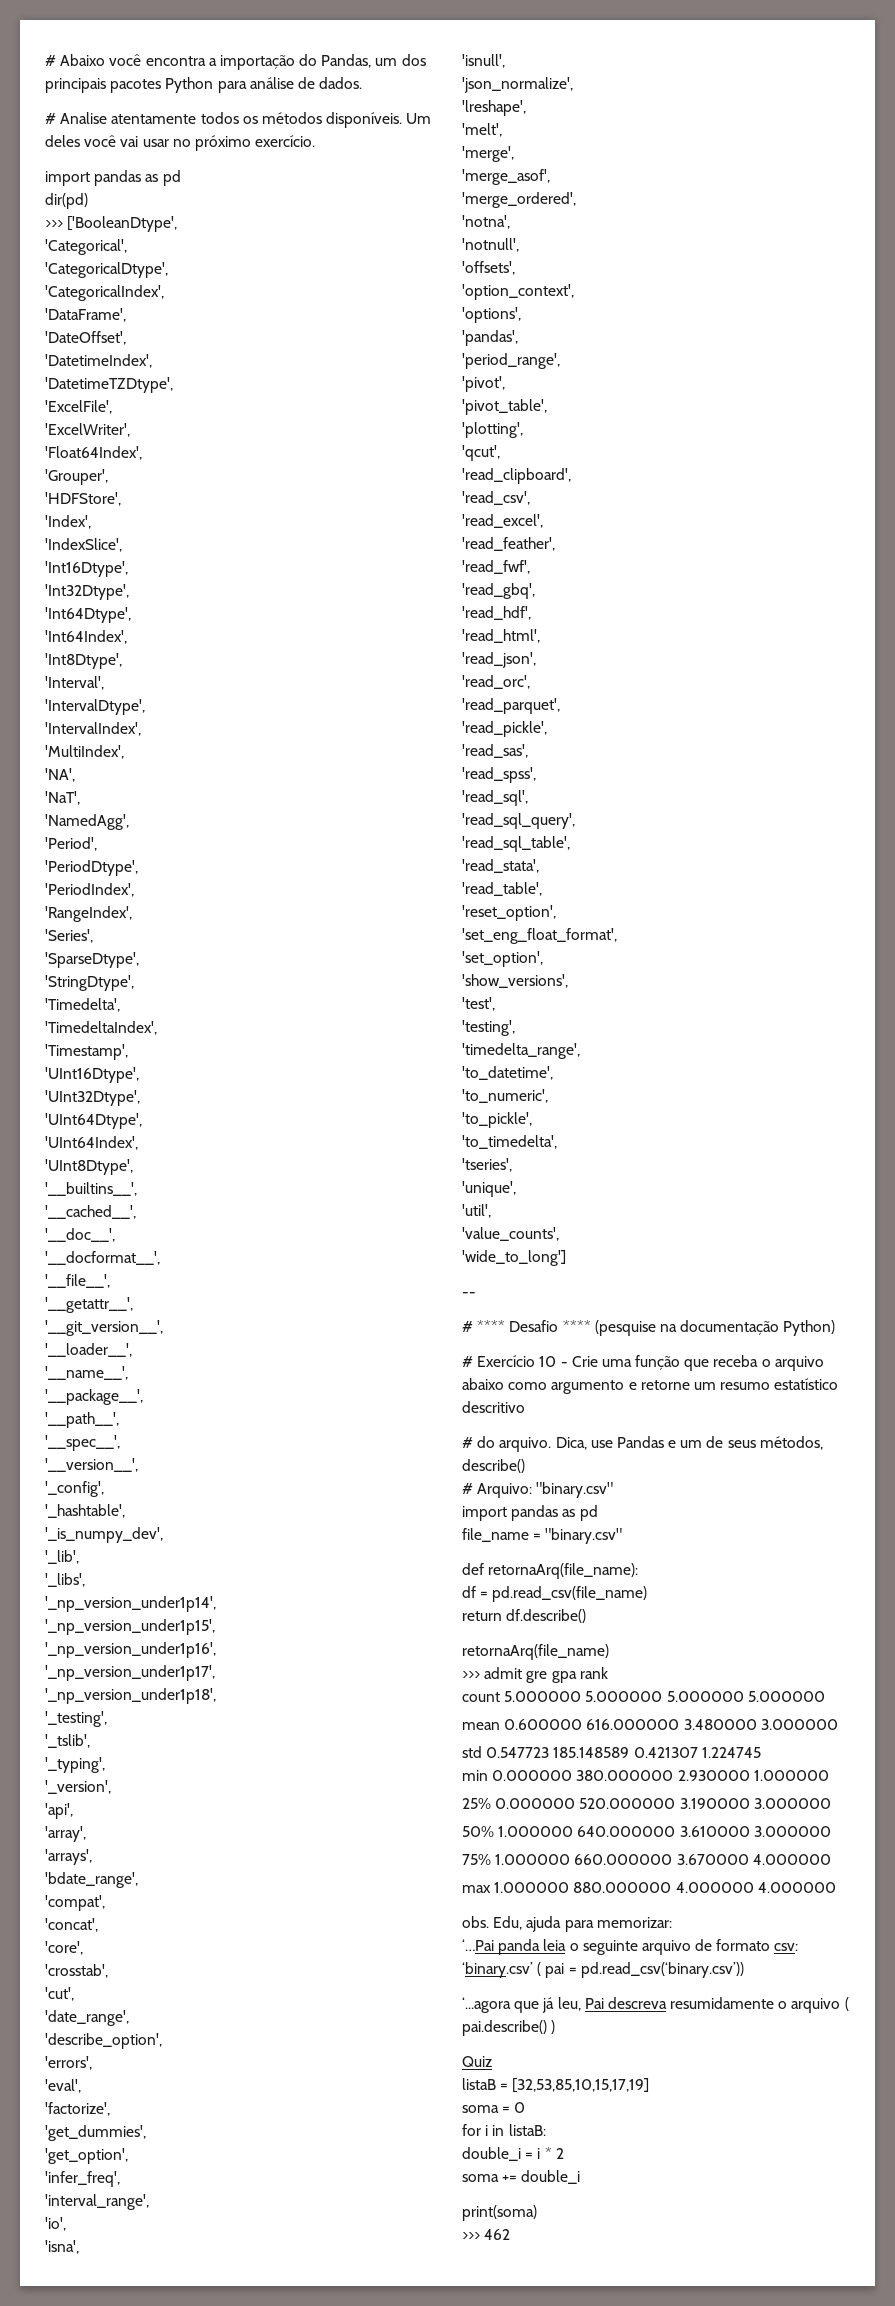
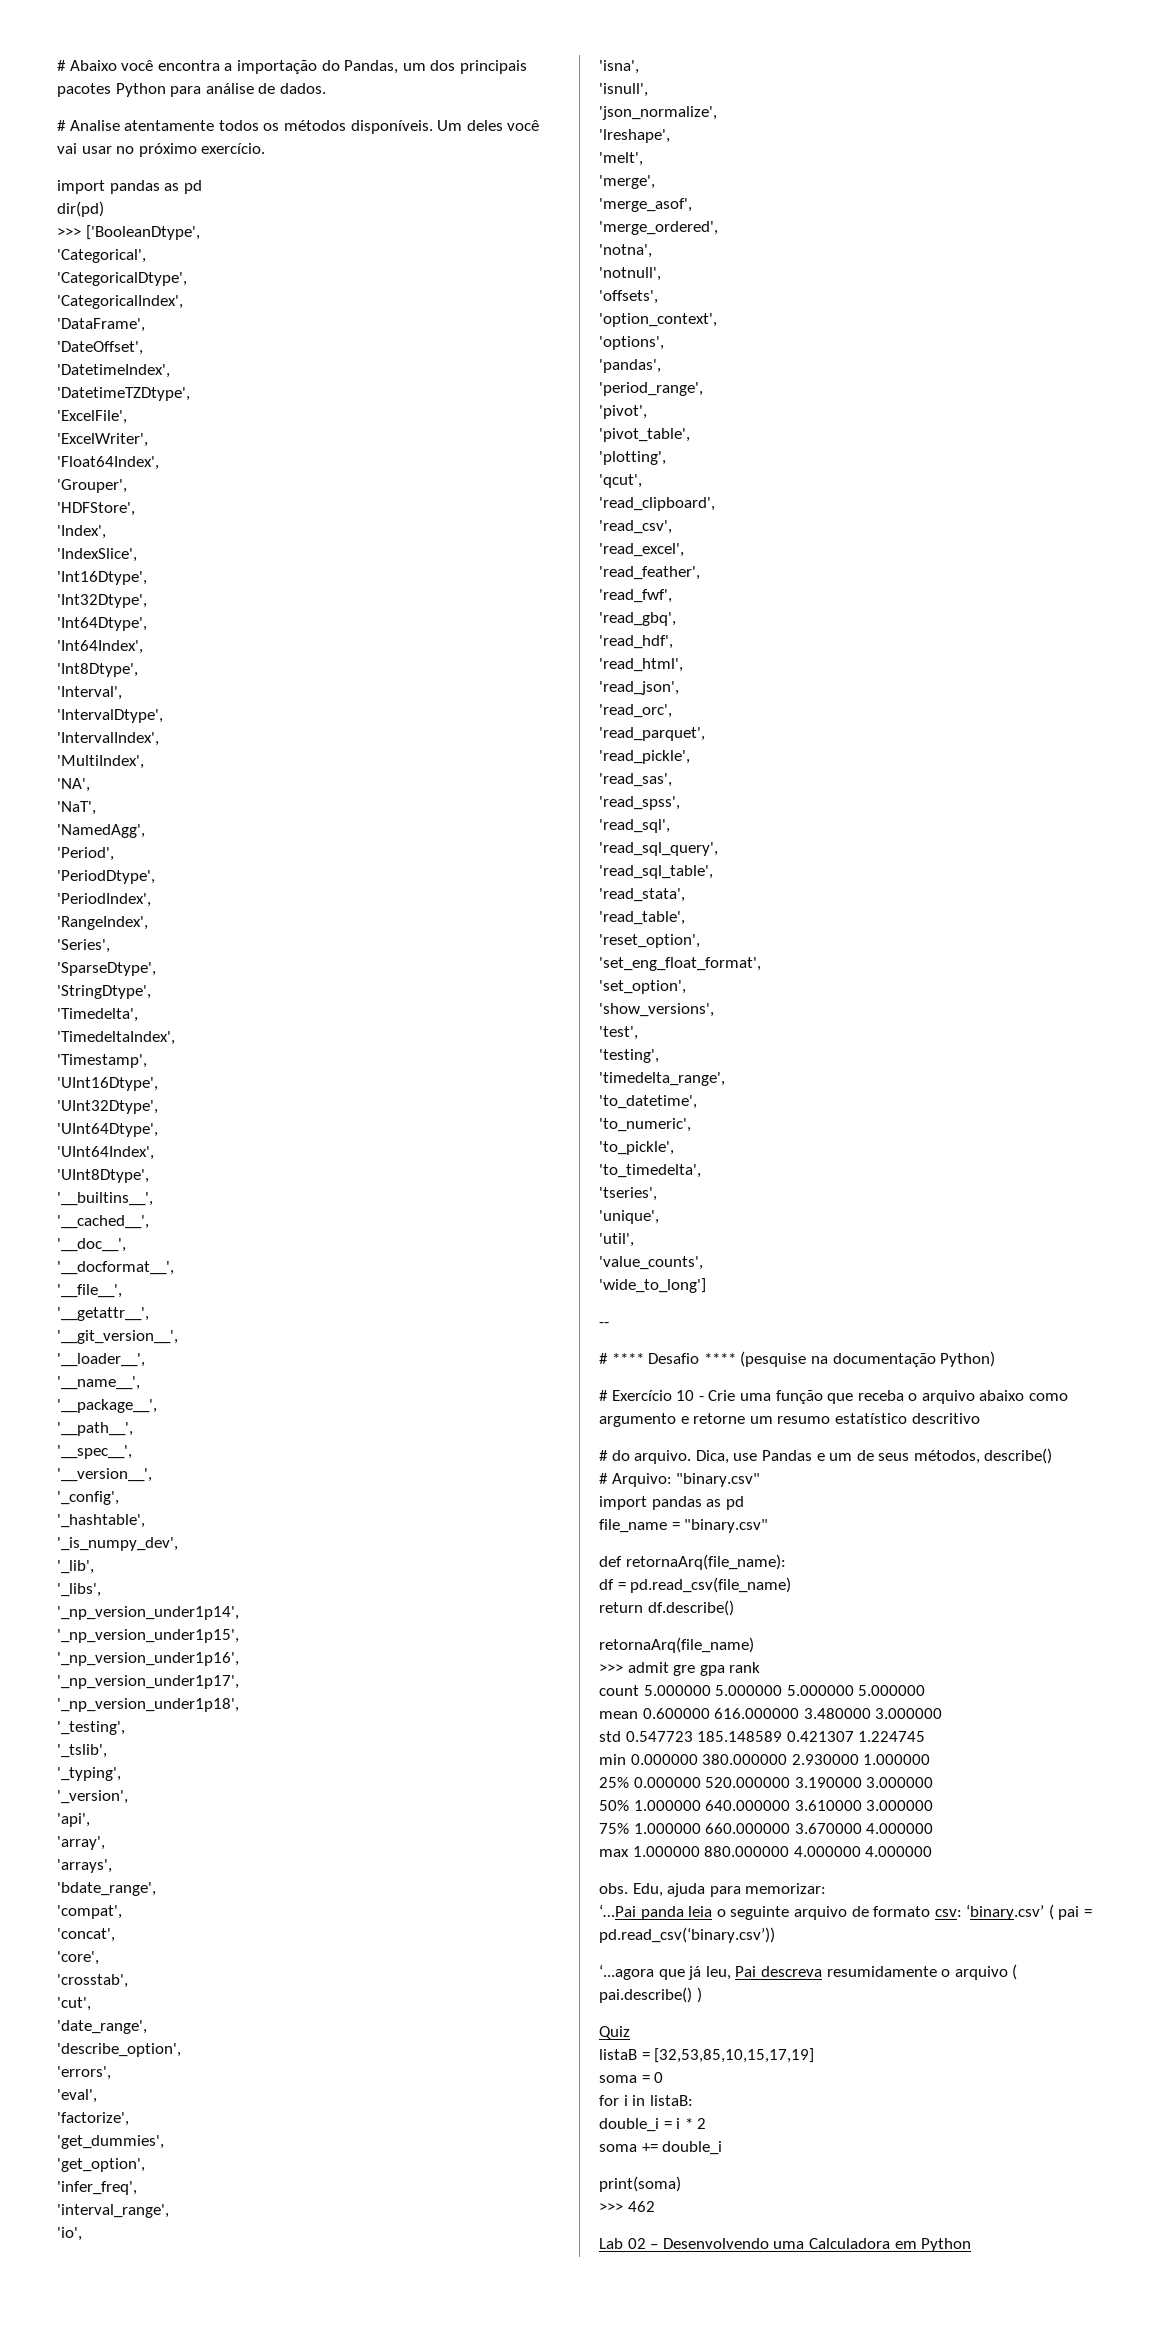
+ Lab 02 – Desenvolvendo uma Calculadora em Python

